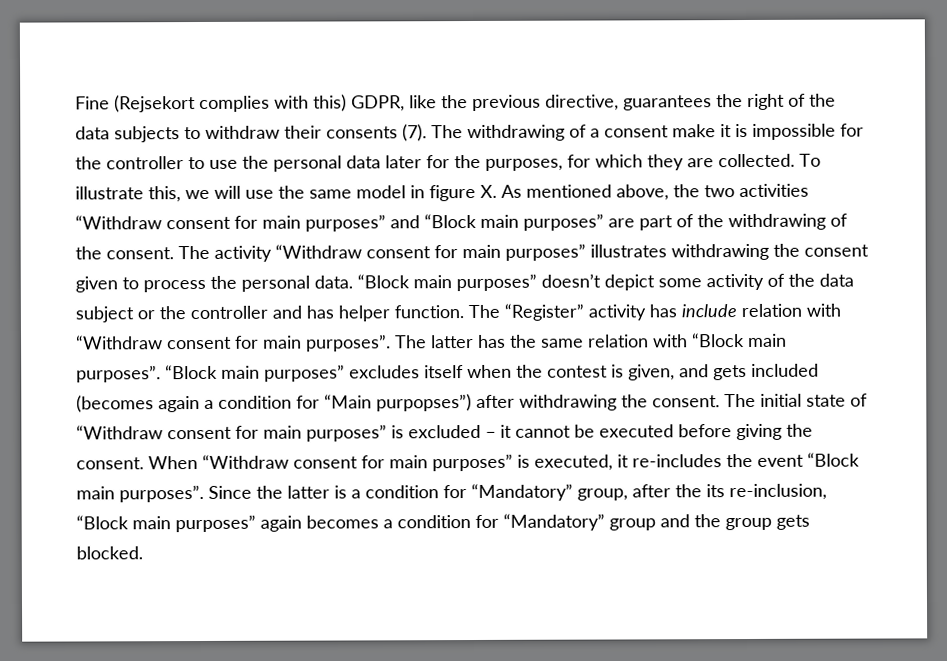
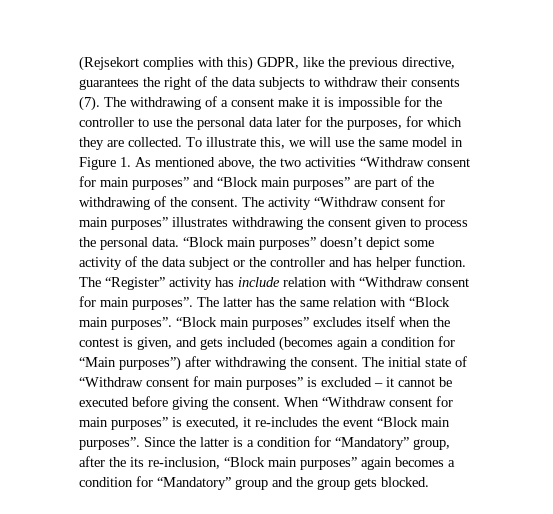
- Fine (Rejsekort complies with this) GDPR, like the previous directive, guarantees the right of the data subjects to withdraw their consents (7).
+ (Rejsekort complies with this) GDPR, like the previous directive, guarantees the right of the data subjects to withdraw their consents (7).
- To illustrate this, we will use the same model in figure X. As mentioned above, the two activities “Withdraw consent for main purposes” and “Block main purposes” are part of the withdrawing of the consent.
+ To illustrate this, we will use the same model in Figure 1. As mentioned above, the two activities “Withdraw consent for main purposes” and “Block main purposes” are part of the withdrawing of the consent.
- “Block main purposes” excludes itself when the contest is given, and gets included (becomes again a condition for “Main purpopses”) after withdrawing the consent.
+ “Block main purposes” excludes itself when the contest is given, and gets included (becomes again a condition for “Main purposes”) after withdrawing the consent.

